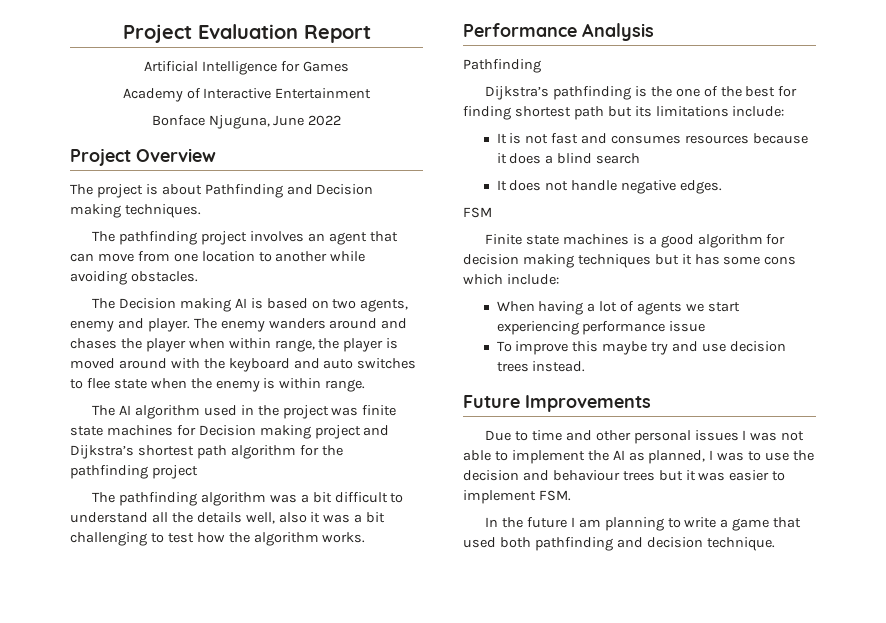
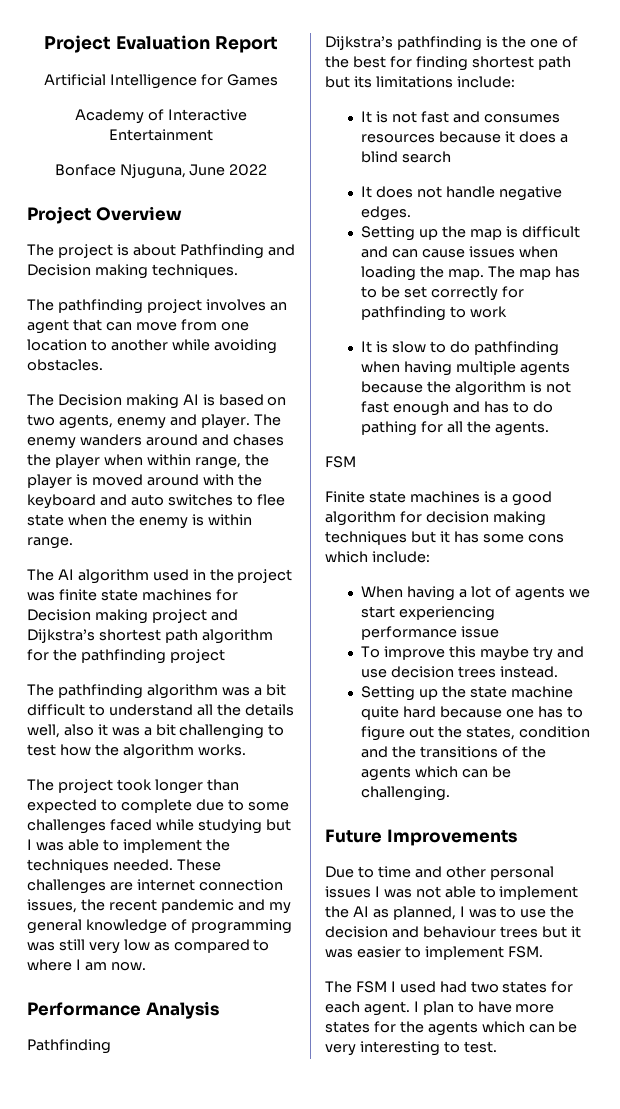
+ The project took longer than expected to complete due to some challenges faced while studying but I was able to implement the techniques needed. These challenges are internet connection issues, the recent pandemic and my general knowledge of programming was still very low as compared to where I am now.
+ Setting up the map is difficult and can cause issues when loading the map. The map has to be set correctly for pathfinding to work
+ It is slow to do pathfinding when having multiple agents because the algorithm is not fast enough and has to do pathing for all the agents.
+ Setting up the state machine quite hard because one has to figure out the states, condition and the transitions of the agents which can be challenging.
- In the future I am planning to write a game that used both pathfinding and decision technique.
+ The FSM I used had two states for each agent. I plan to have more states for the agents which can be very interesting to test.

